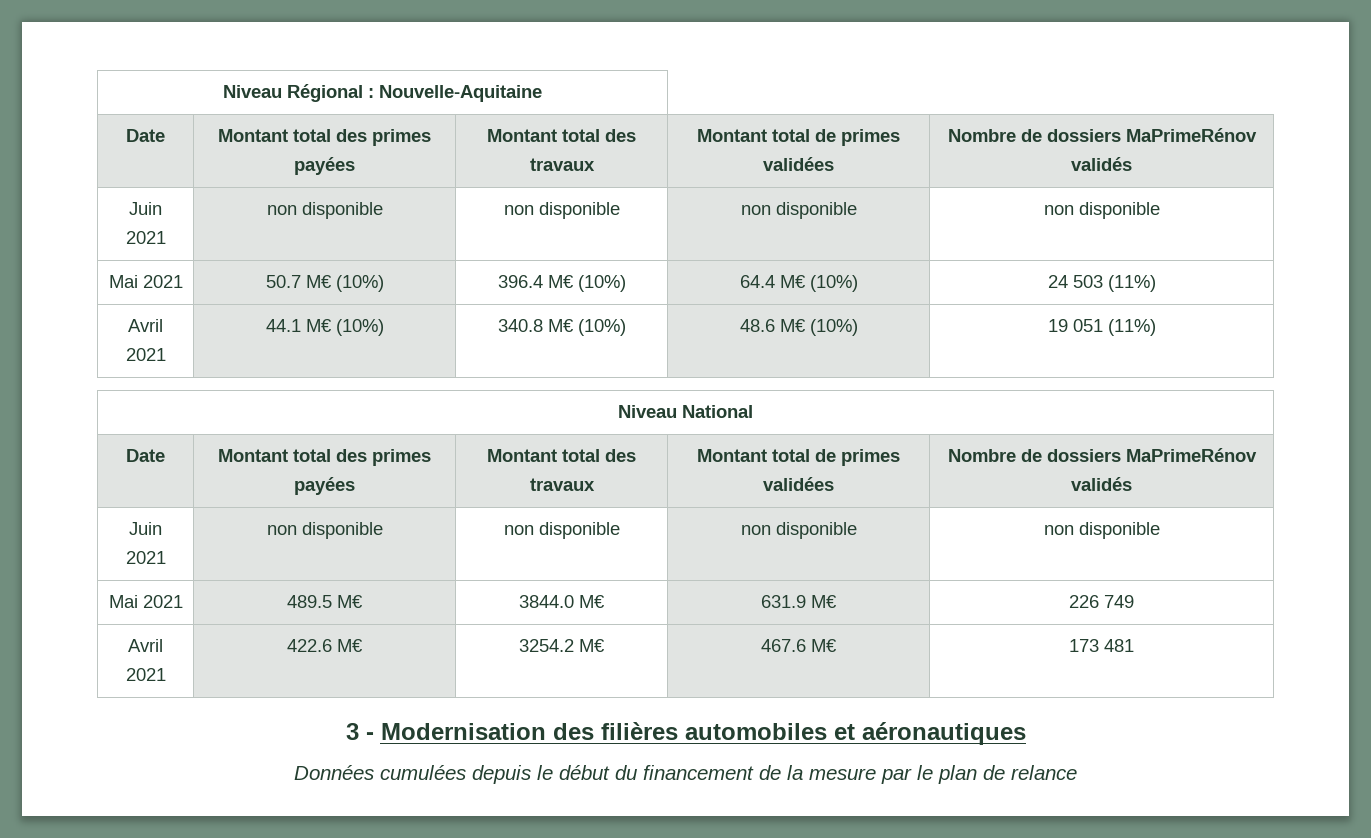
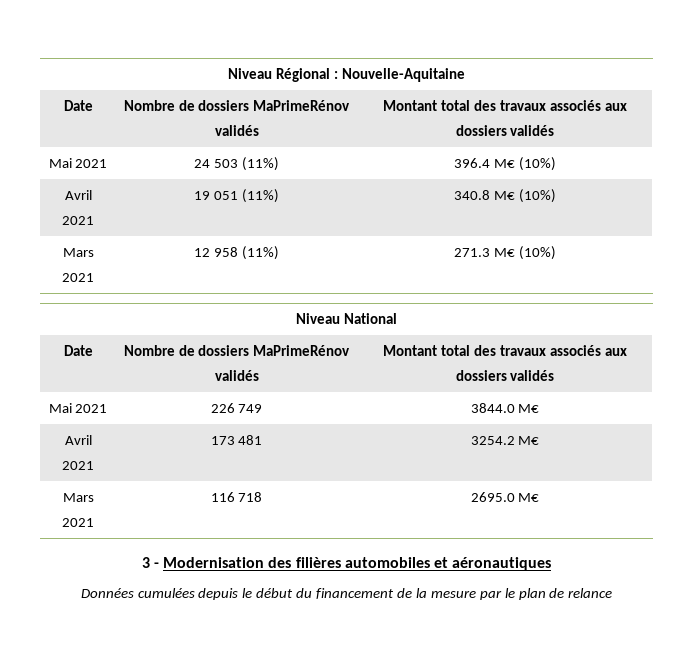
  Niveau Régional : Nouvelle-Aquitaine
- Date | Montant total des primes payées | Montant total des travaux | Montant total de primes validées | Nombre de dossiers MaPrimeRénov validés
- Juin 2021 | non disponible | non disponible | non disponible | non disponible
- Mai 2021 | 50.7 M€ (10%) | 396.4 M€ (10%) | 64.4 M€ (10%) | 24 503 (11%)
- Avril 2021 | 44.1 M€ (10%) | 340.8 M€ (10%) | 48.6 M€ (10%) | 19 051 (11%)
+ Date | Nombre de dossiers MaPrimeRénov validés | Montant total des travaux associés aux dossiers validés
+ Mai 2021 | 24 503 (11%) | 396.4 M€ (10%)
+ Avril 2021 | 19 051 (11%) | 340.8 M€ (10%)
+ Mars 2021 | 12 958 (11%) | 271.3 M€ (10%)
  Niveau National
- Date | Montant total des primes payées | Montant total des travaux | Montant total de primes validées | Nombre de dossiers MaPrimeRénov validés
- Juin 2021 | non disponible | non disponible | non disponible | non disponible
- Mai 2021 | 489.5 M€ | 3844.0 M€ | 631.9 M€ | 226 749
- Avril 2021 | 422.6 M€ | 3254.2 M€ | 467.6 M€ | 173 481
+ Date | Nombre de dossiers MaPrimeRénov validés | Montant total des travaux associés aux dossiers validés
+ Mai 2021 | 226 749 | 3844.0 M€
+ Avril 2021 | 173 481 | 3254.2 M€
+ Mars 2021 | 116 718 | 2695.0 M€

